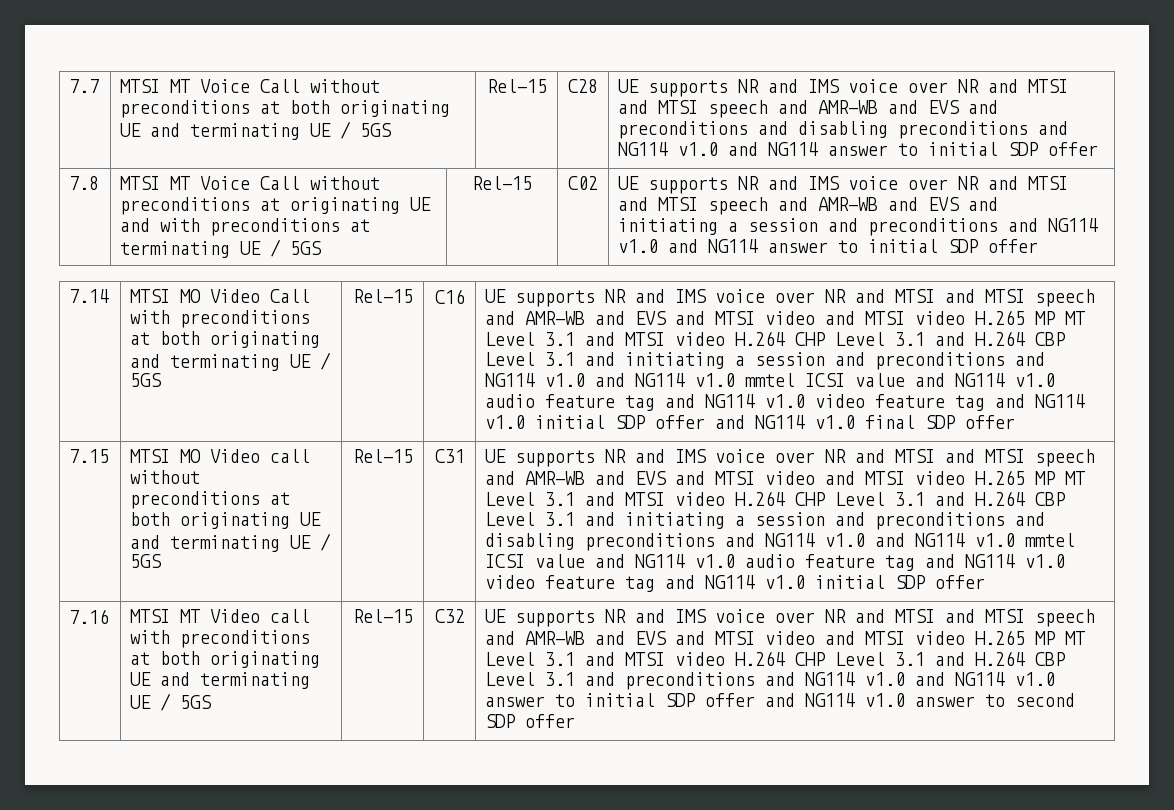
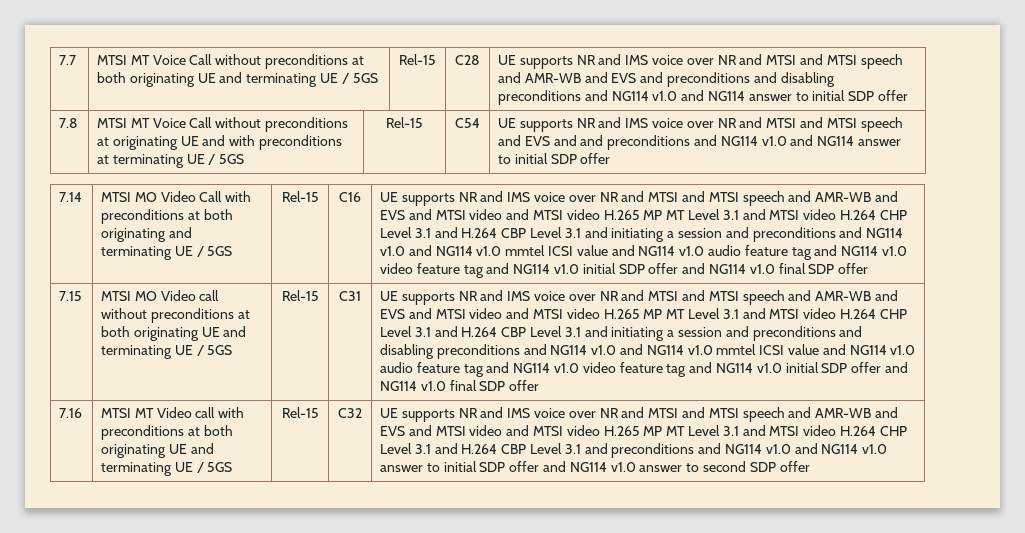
- C02
+ C54
- UE supports NR and IMS voice over NR and MTSI and MTSI speech and AMR-WB and EVS and initiating a session and preconditions and NG114 v1.0 and NG114 answer to initial SDP offer
+ UE supports NR and IMS voice over NR and MTSI and MTSI speech and EVS and and preconditions and NG114 v1.0 and NG114 answer to initial SDP offer
- UE supports NR and IMS voice over NR and MTSI and MTSI speech and AMR-WB and EVS and MTSI video and MTSI video H.265 MP MT Level 3.1 and MTSI video H.264 CHP Level 3.1 and H.264 CBP Level 3.1 and initiating a session and preconditions and disabling preconditions and NG114 v1.0 and NG114 v1.0 mmtel ICSI value and NG114 v1.0 audio feature tag and NG114 v1.0 video feature tag and NG114 v1.0 initial SDP offer
+ UE supports NR and IMS voice over NR and MTSI and MTSI speech and AMR-WB and EVS and MTSI video and MTSI video H.265 MP MT Level 3.1 and MTSI video H.264 CHP Level 3.1 and H.264 CBP Level 3.1 and initiating a session and preconditions and disabling preconditions and NG114 v1.0 and NG114 v1.0 mmtel ICSI value and NG114 v1.0 audio feature tag and NG114 v1.0 video feature tag and NG114 v1.0 initial SDP offer and NG114 v1.0 final SDP offer

